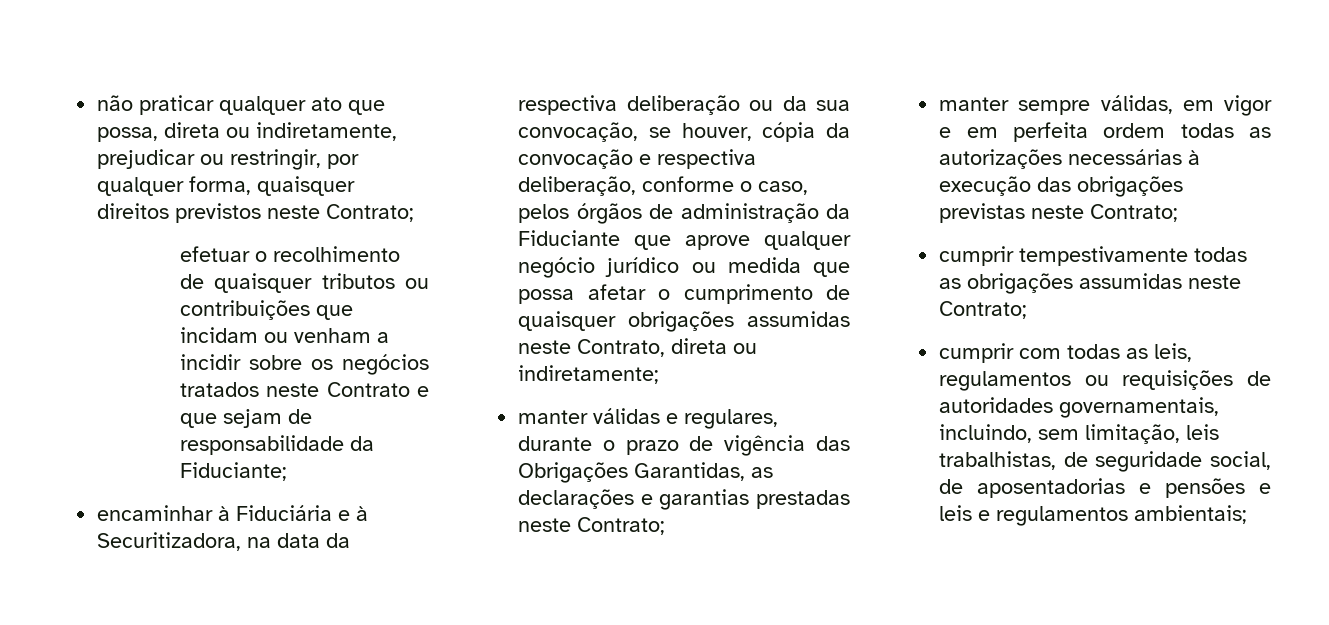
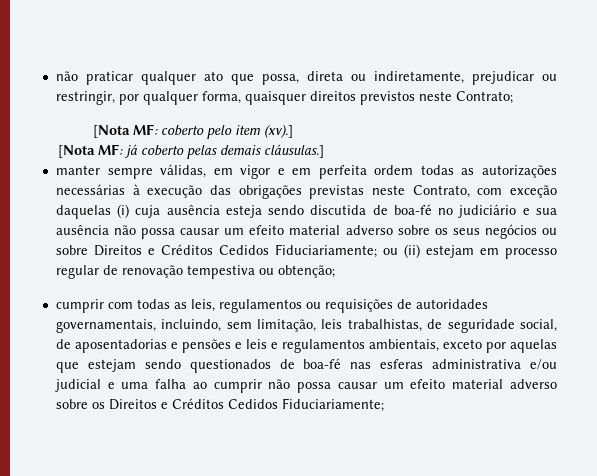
- efetuar o recolhimento de quaisquer tributos ou contribuições que incidam ou venham a incidir sobre os negócios tratados neste Contrato e que sejam de responsabilidade da Fiduciante;
- encaminhar à Fiduciária e à Securitizadora, na data da respectiva deliberação ou da sua convocação, se houver, cópia da convocação e respectiva deliberação, conforme o caso, pelos órgãos de administração da Fiduciante que aprove qualquer negócio jurídico ou medida que possa afetar o cumprimento de quaisquer obrigações assumidas neste Contrato, direta ou indiretamente;
- manter válidas e regulares, durante o prazo de vigência das Obrigações Garantidas, as declarações e garantias prestadas neste Contrato;
+ [Nota MF: coberto pelo item (xv).]
+ [Nota MF: já coberto pelas demais cláusulas.]
- manter sempre válidas, em vigor e em perfeita ordem todas as autorizações necessárias à execução das obrigações previstas neste Contrato;
- cumprir tempestivamente todas as obrigações assumidas neste Contrato;
+ manter sempre válidas, em vigor e em perfeita ordem todas as autorizações necessárias à execução das obrigações previstas neste Contrato, com exceção daquelas (i) cuja ausência esteja sendo discutida de boa-fé no judiciário e sua ausência não possa causar um efeito material adverso sobre os seus negócios ou sobre Direitos e Créditos Cedidos Fiduciariamente; ou (ii) estejam em processo regular de renovação tempestiva ou obtenção;
- cumprir com todas as leis, regulamentos ou requisições de autoridades governamentais, incluindo, sem limitação, leis trabalhistas, de seguridade social, de aposentadorias e pensões e leis e regulamentos ambientais;
+ cumprir com todas as leis, regulamentos ou requisições de autoridades governamentais, incluindo, sem limitação, leis trabalhistas, de seguridade social, de aposentadorias e pensões e leis e regulamentos ambientais, exceto por aquelas que estejam sendo questionados de boa-fé nas esferas administrativa e/ou judicial e uma falha ao cumprir não possa causar um efeito material adverso sobre os Direitos e Créditos Cedidos Fiduciariamente;

